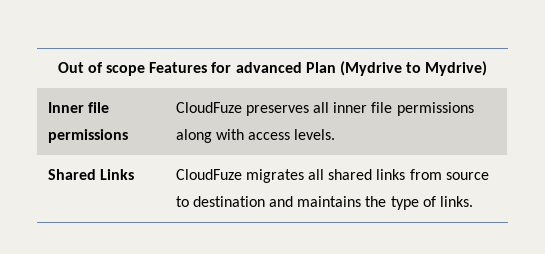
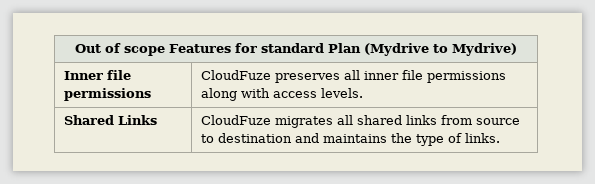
- Out of scope Features for advanced Plan (Mydrive to Mydrive)
+ Out of scope Features for standard Plan (Mydrive to Mydrive)

